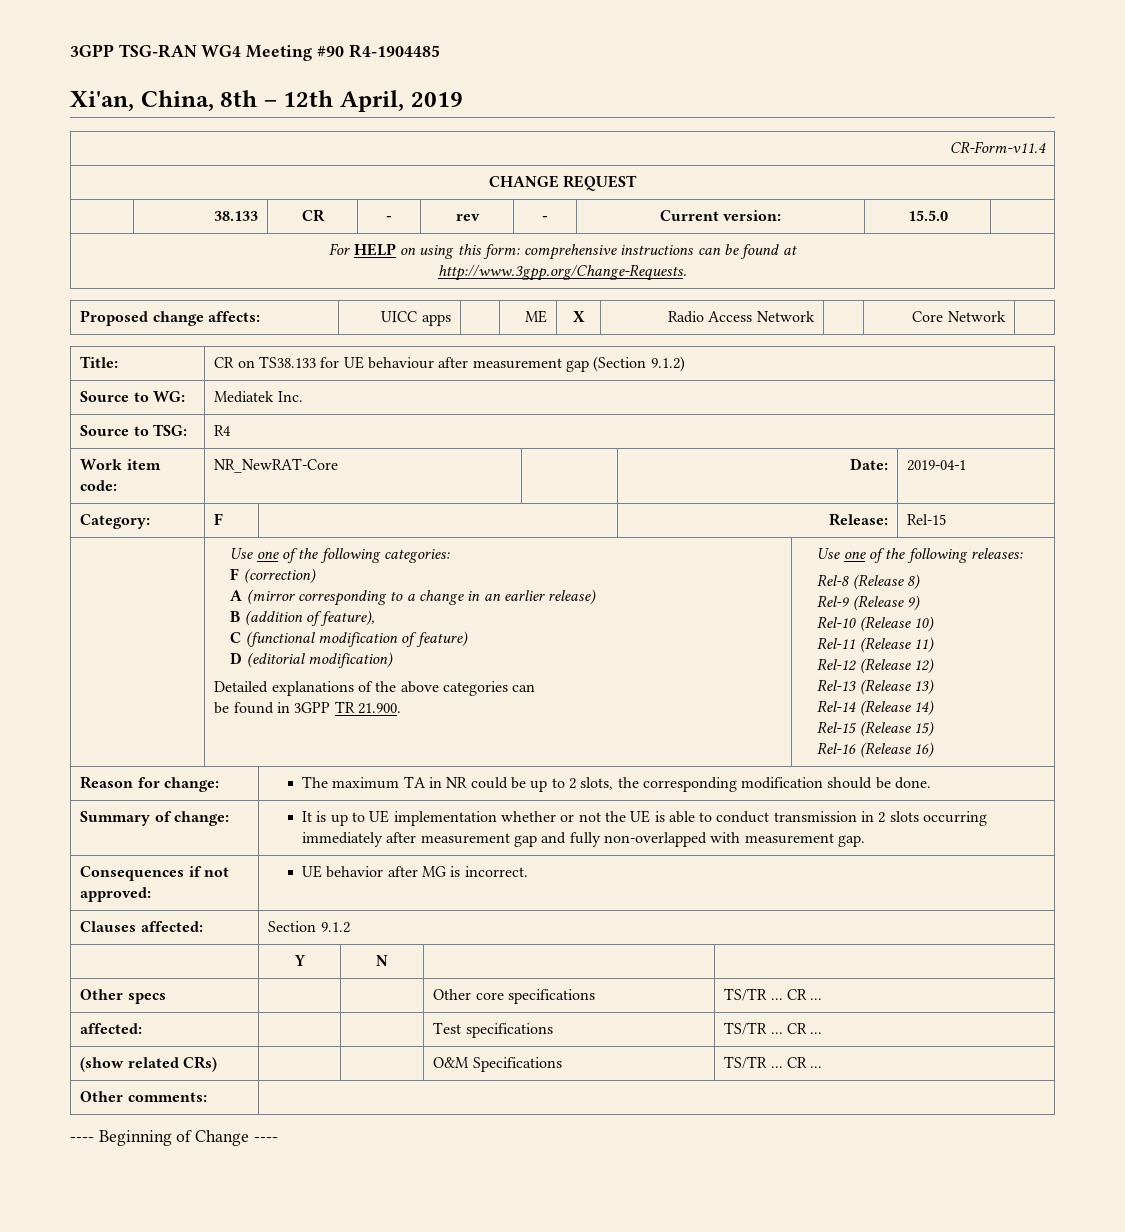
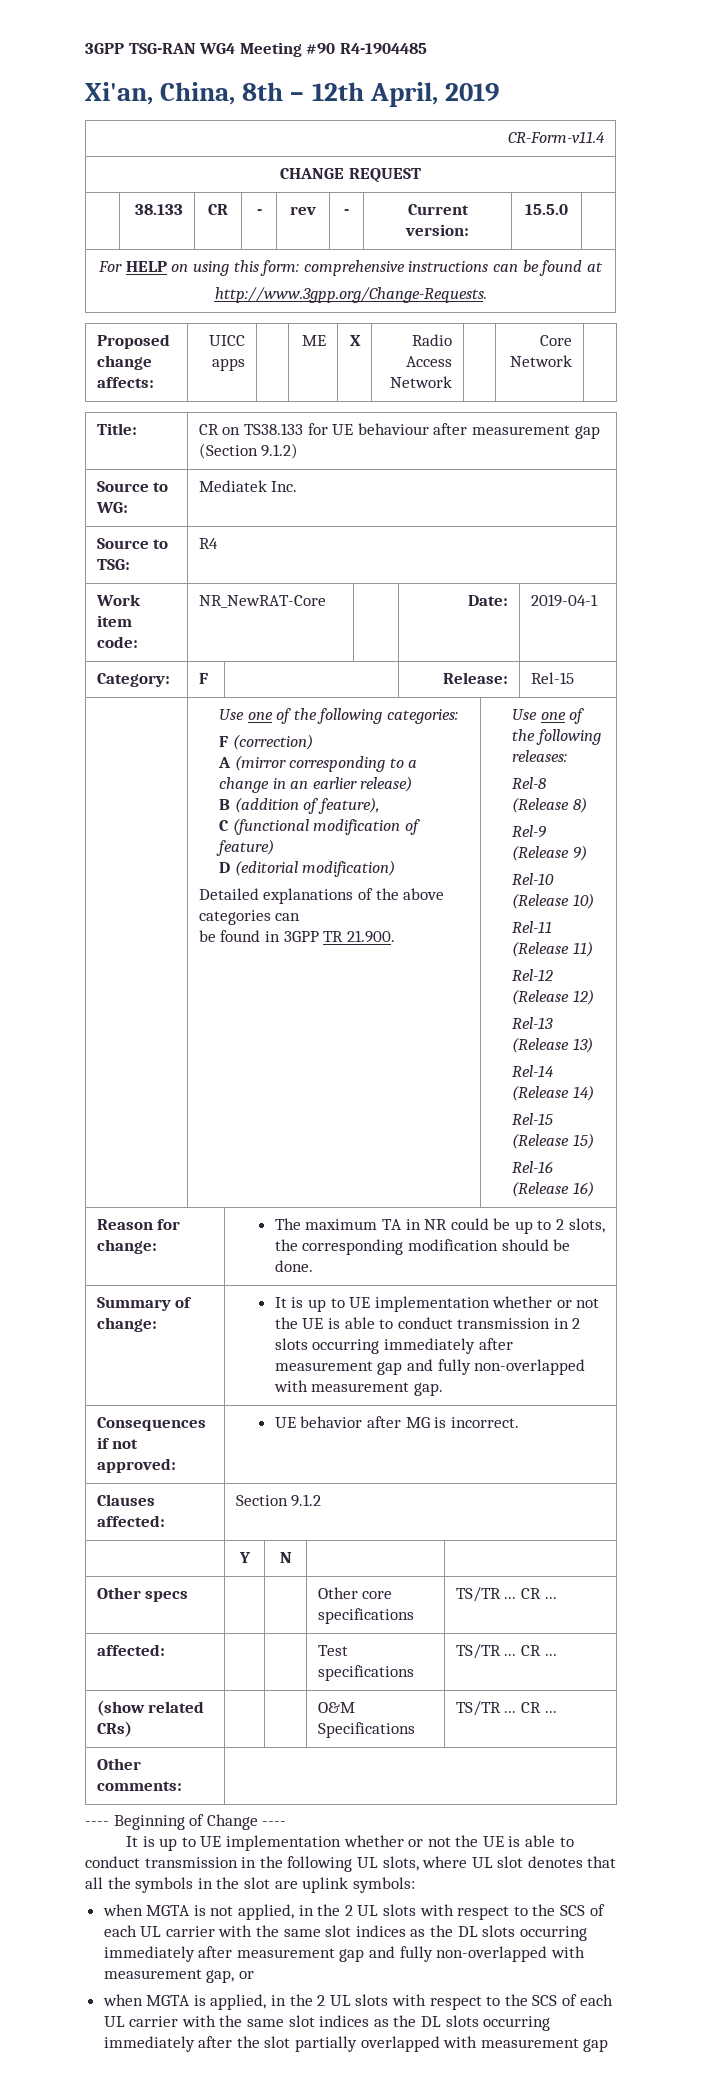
+ It is up to UE implementation whether or not the UE is able to conduct transmission in the following UL slots, where UL slot denotes that all the symbols in the slot are uplink symbols:
+ when MGTA is not applied, in the 2 UL slots with respect to the SCS of each UL carrier with the same slot indices as the DL slots occurring immediately after measurement gap and fully non-overlapped with measurement gap, or
+ when MGTA is applied, in the 2 UL slots with respect to the SCS of each UL carrier with the same slot indices as the DL slots occurring immediately after the slot partially overlapped with measurement gap

